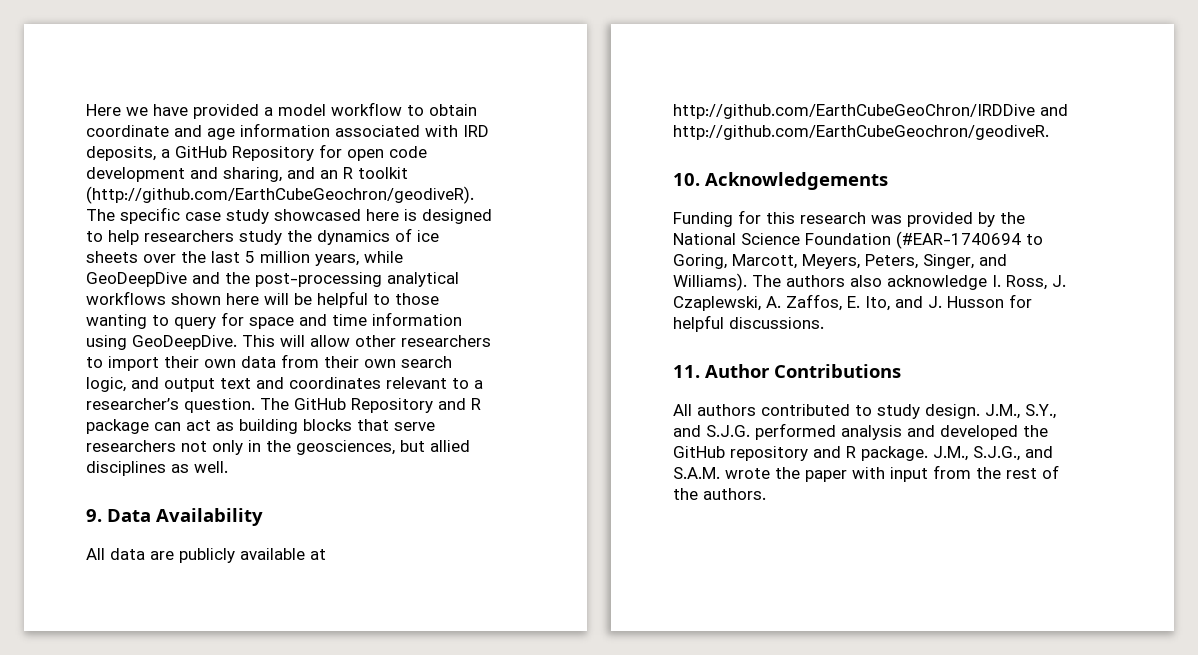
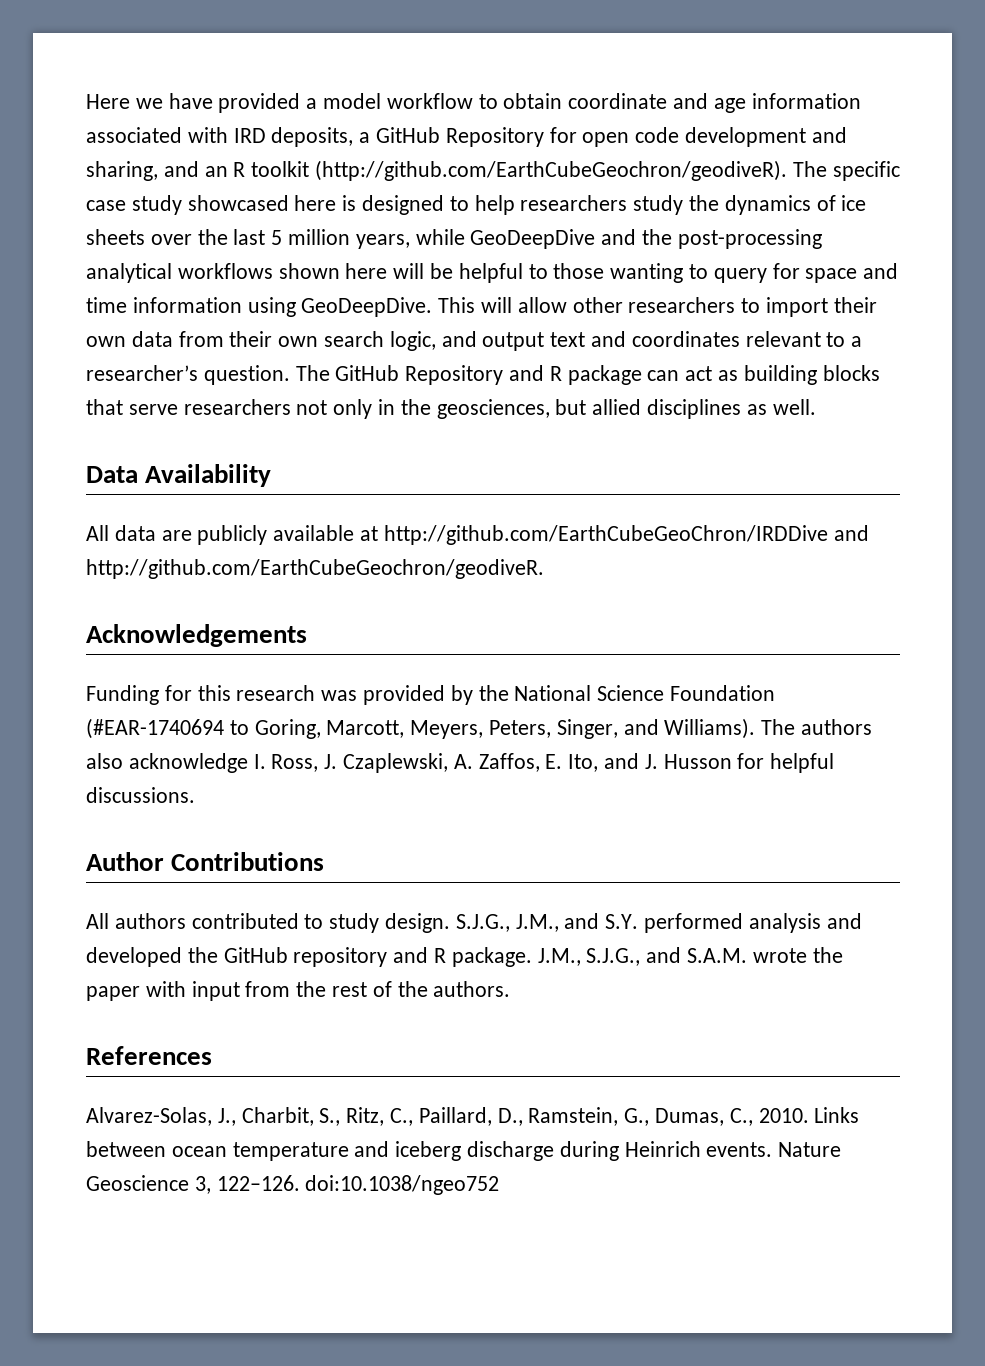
- 9. Data Availability
+ Data Availability
- 10. Acknowledgements
+ Acknowledgements
- 11. Author Contributions
+ Author Contributions
- J.M., S.Y., and S.J.G. performed analysis and developed the GitHub repository and R package.
+ S.J.G., J.M., and S.Y. performed analysis and developed the GitHub repository and R package.
+ References
+ Alvarez-Solas, J., Charbit, S., Ritz, C., Paillard, D., Ramstein, G., Dumas, C., 2010. Links between ocean temperature and iceberg discharge during Heinrich events. Nature Geoscience 3, 122–126. doi:10.1038/ngeo752

